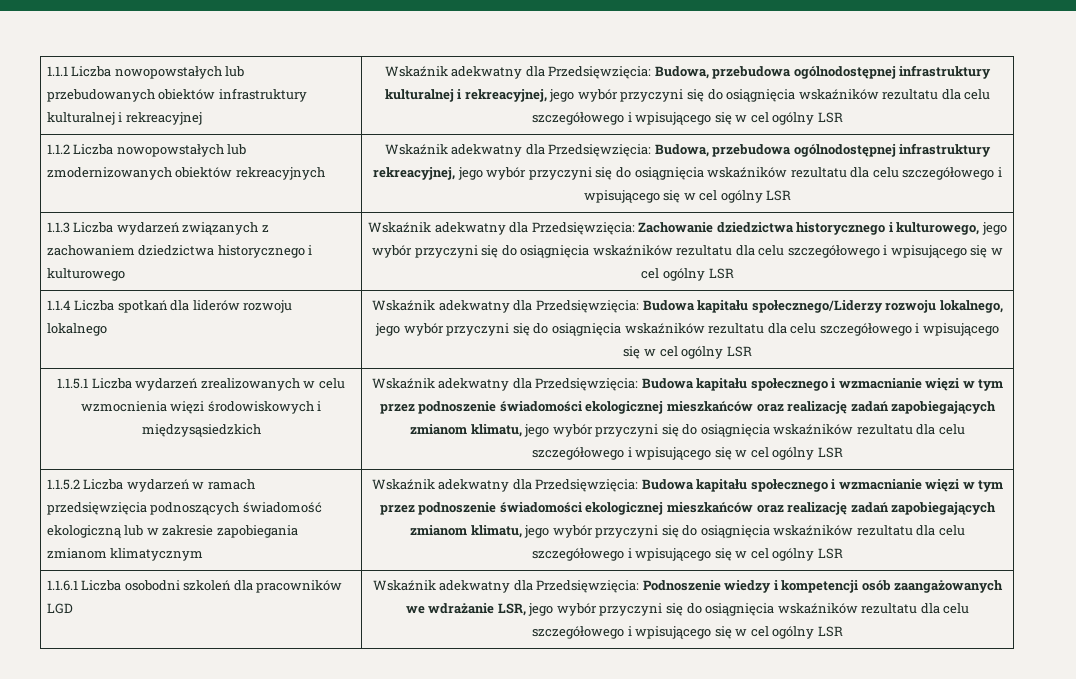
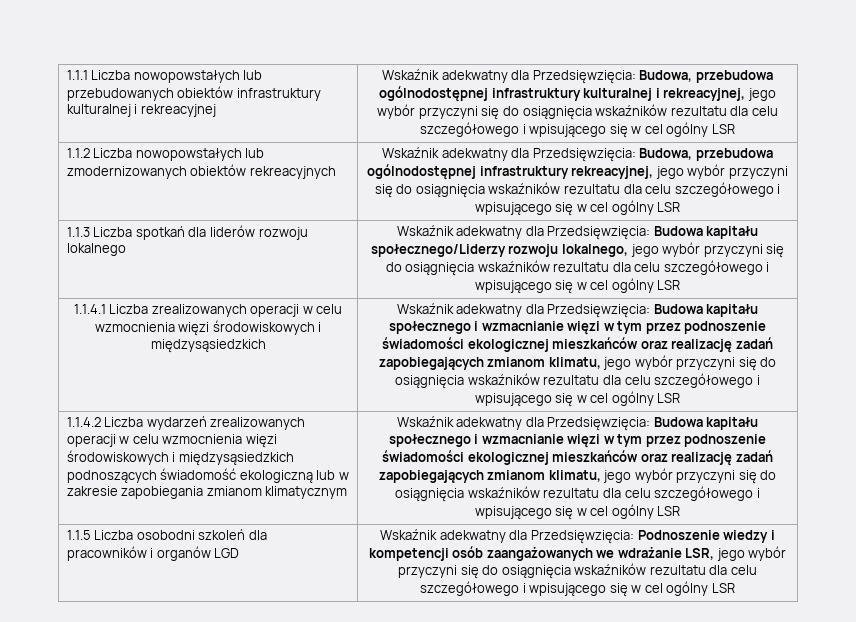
- 1.1.3 Liczba wydarzeń związanych z zachowaniem dziedzictwa historycznego i kulturowego | Wskaźnik adekwatny dla Przedsięwzięcia: Zachowanie dziedzictwa historycznego i kulturowego, jego wybór przyczyni się do osiągnięcia wskaźników rezultatu dla celu szczegółowego i wpisującego się w cel ogólny LSR
- 1.1.4 Liczba spotkań dla liderów rozwoju lokalnego | Wskaźnik adekwatny dla Przedsięwzięcia: Budowa kapitału społecznego/Liderzy rozwoju lokalnego, jego wybór przyczyni się do osiągnięcia wskaźników rezultatu dla celu szczegółowego i wpisującego się w cel ogólny LSR
+ 1.1.3 Liczba spotkań dla liderów rozwoju lokalnego | Wskaźnik adekwatny dla Przedsięwzięcia: Budowa kapitału społecznego/Liderzy rozwoju lokalnego, jego wybór przyczyni się do osiągnięcia wskaźników rezultatu dla celu szczegółowego i wpisującego się w cel ogólny LSR
- 1.1.5.1 Liczba wydarzeń zrealizowanych w celu wzmocnienia więzi środowiskowych i międzysąsiedzkich
+ 1.1.4.1 Liczba zrealizowanych operacji w celu wzmocnienia więzi środowiskowych i międzysąsiedzkich
- 1.1.5.2 Liczba wydarzeń w ramach przedsięwzięcia podnoszących świadomość ekologiczną lub w zakresie zapobiegania zmianom klimatycznym
+ 1.1.4.2 Liczba wydarzeń zrealizowanych operacji w celu wzmocnienia więzi środowiskowych i międzysąsiedzkich podnoszących świadomość ekologiczną lub w zakresie zapobiegania zmianom klimatycznym
- 1.1.6.1 Liczba osobodni szkoleń dla pracowników LGD | Wskaźnik adekwatny dla Przedsięwzięcia: Podnoszenie wiedzy i kompetencji osób zaangażowanych we wdrażanie LSR, jego wybór przyczyni się do osiągnięcia wskaźników rezultatu dla celu szczegółowego i wpisującego się w cel ogólny LSR
+ 1.1.5 Liczba osobodni szkoleń dla pracowników i organów LGD | Wskaźnik adekwatny dla Przedsięwzięcia: Podnoszenie wiedzy i kompetencji osób zaangażowanych we wdrażanie LSR, jego wybór przyczyni się do osiągnięcia wskaźników rezultatu dla celu szczegółowego i wpisującego się w cel ogólny LSR

